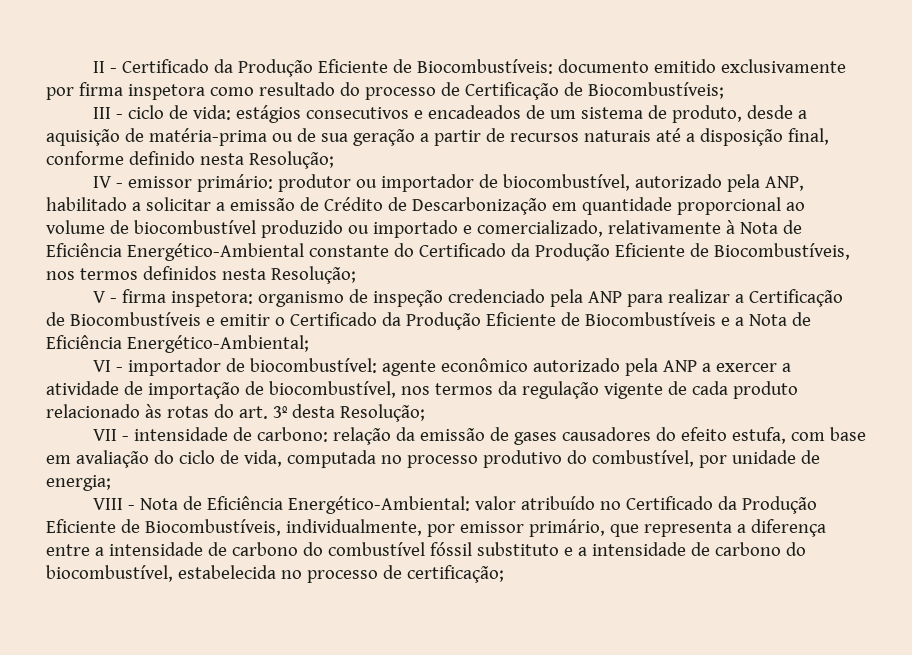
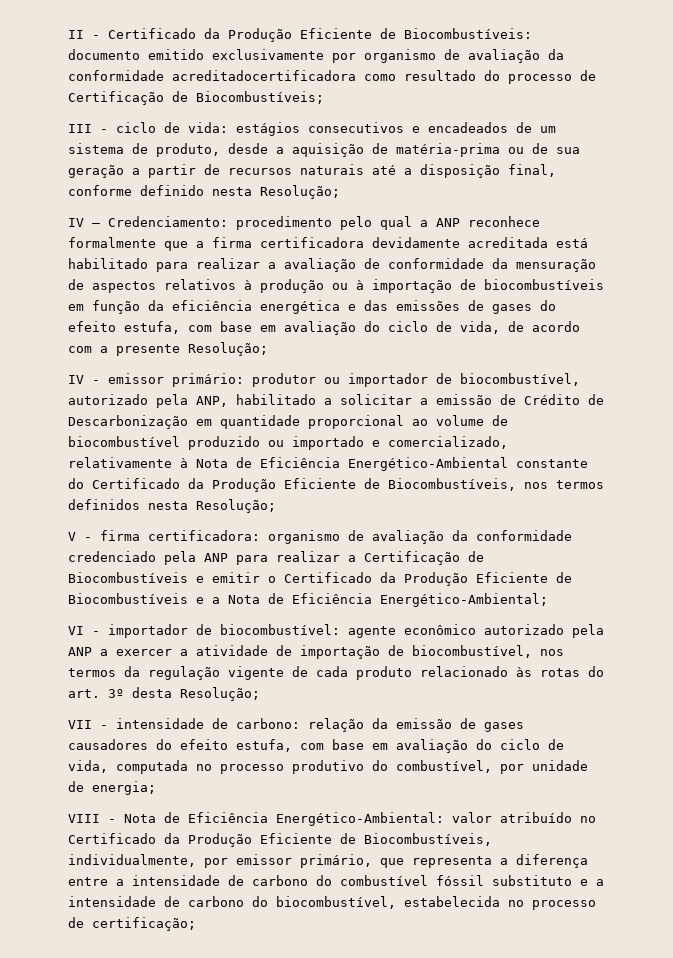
- II - Certificado da Produção Eficiente de Biocombustíveis: documento emitido exclusivamente por firma inspetora como resultado do processo de Certificação de Biocombustíveis;
+ II - Certificado da Produção Eficiente de Biocombustíveis: documento emitido exclusivamente por organismo de avaliação da conformidade acreditadocertificadora como resultado do processo de Certificação de Biocombustíveis;
+ IV – Credenciamento: procedimento pelo qual a ANP reconhece formalmente que a firma certificadora devidamente acreditada está habilitado para realizar a avaliação de conformidade da mensuração de aspectos relativos à produção ou à importação de biocombustíveis em função da eficiência energética e das emissões de gases do efeito estufa, com base em avaliação do ciclo de vida, de acordo com a presente Resolução;
- V - firma inspetora: organismo de inspeção credenciado pela ANP para realizar a Certificação de Biocombustíveis e emitir o Certificado da Produção Eficiente de Biocombustíveis e a Nota de Eficiência Energético-Ambiental;
+ V - firma certificadora: organismo de avaliação da conformidade credenciado pela ANP para realizar a Certificação de Biocombustíveis e emitir o Certificado da Produção Eficiente de Biocombustíveis e a Nota de Eficiência Energético-Ambiental;

